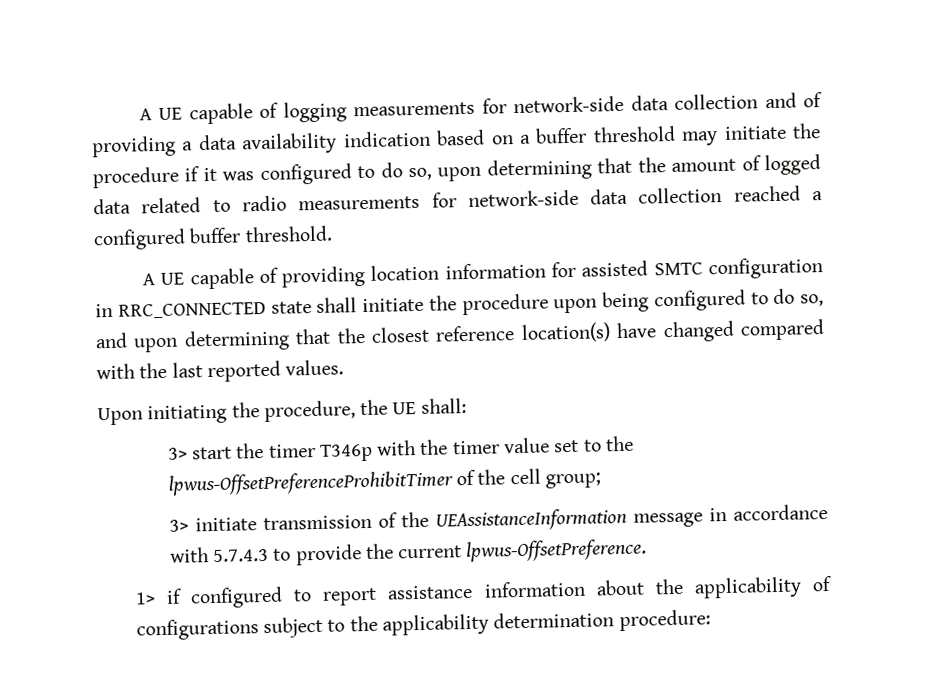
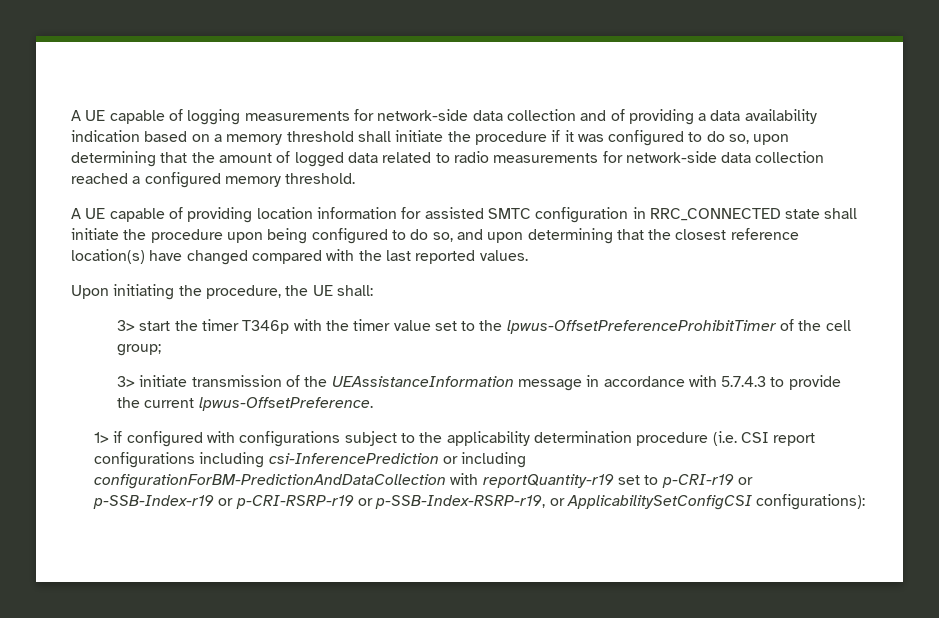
- A UE capable of logging measurements for network-side data collection and of providing a data availability indication based on a buffer threshold may initiate the procedure if it was configured to do so, upon determining that the amount of logged data related to radio measurements for network-side data collection reached a configured buffer threshold.
+ A UE capable of logging measurements for network-side data collection and of providing a data availability indication based on a memory threshold shall initiate the procedure if it was configured to do so, upon determining that the amount of logged data related to radio measurements for network-side data collection reached a configured memory threshold.
- 1> if configured to report assistance information about the applicability of configurations subject to the applicability determination procedure:
+ 1> if configured with configurations subject to the applicability determination procedure (i.e. CSI report configurations including csi-InferencePrediction or including configurationForBM-PredictionAndDataCollection with reportQuantity-r19 set to p-CRI-r19 or p-SSB-Index-r19 or p-CRI-RSRP-r19 or p-SSB-Index-RSRP-r19, or ApplicabilitySetConfigCSI configurations):

